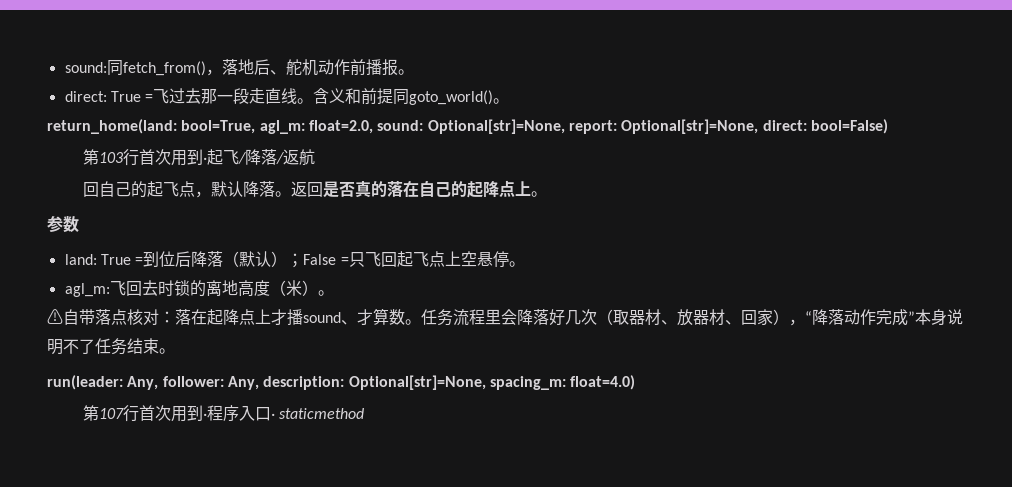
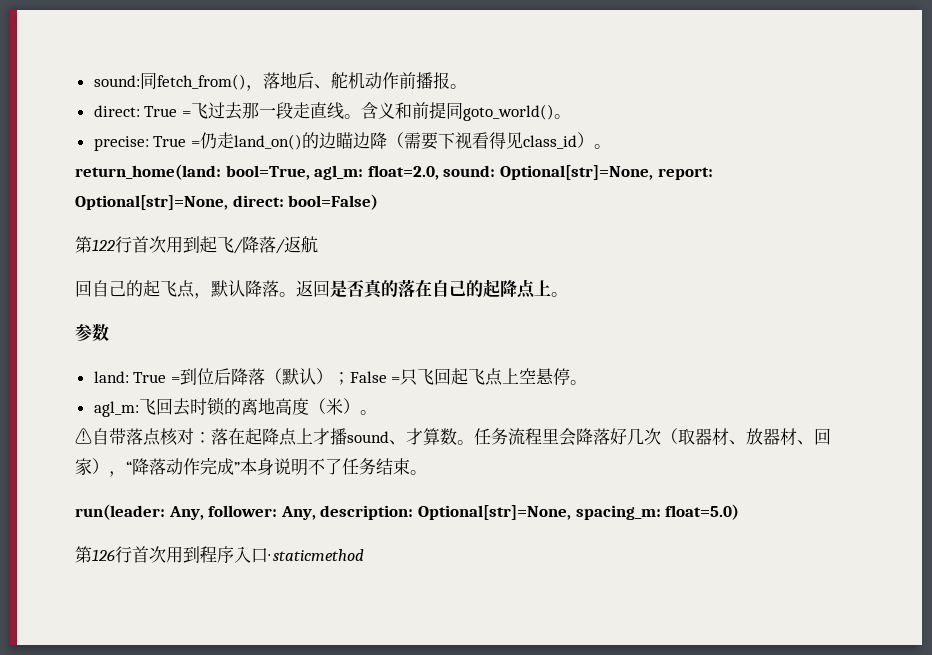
+ precise: True =仍走land_on()的边瞄边降（需要下视看得见class_id）。
- 第103行首次用到·起飞/降落/返航
+ 第122行首次用到·起飞/降落/返航
- run(leader: Any, follower: Any, description: Optional[str]=None, spacing_m: float=4.0)
- 第107行首次用到·程序入口· staticmethod
+ run(leader: Any, follower: Any, description: Optional[str]=None, spacing_m: float=5.0)
+ 第126行首次用到·程序入口· staticmethod

